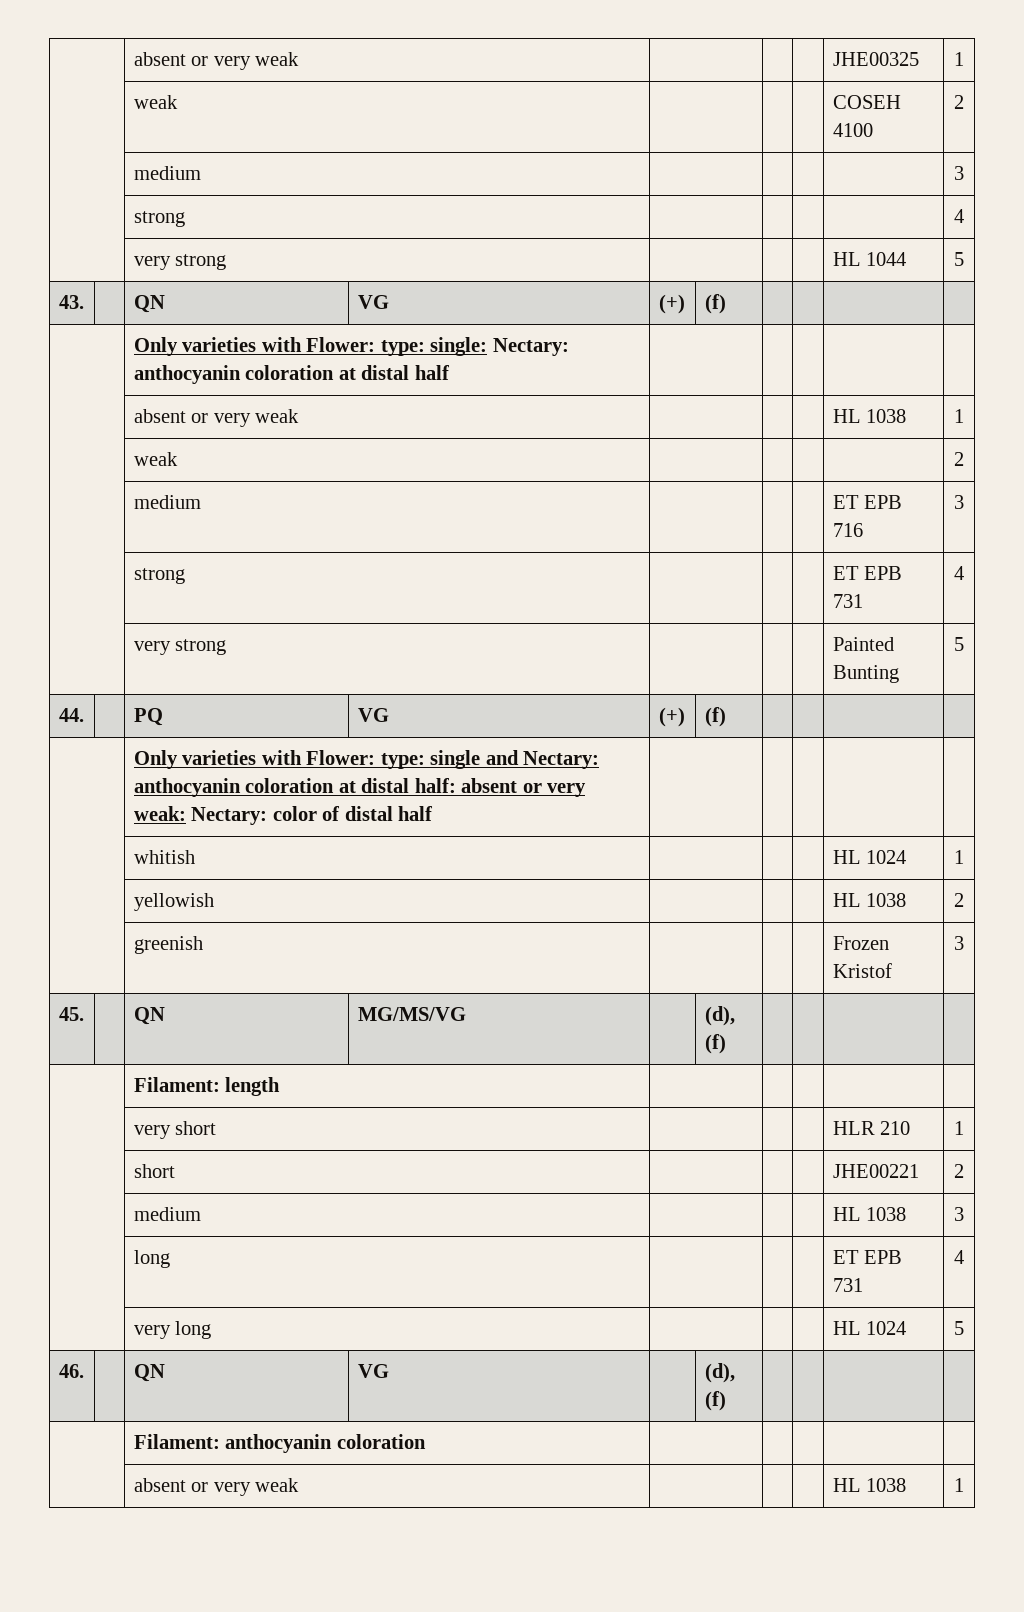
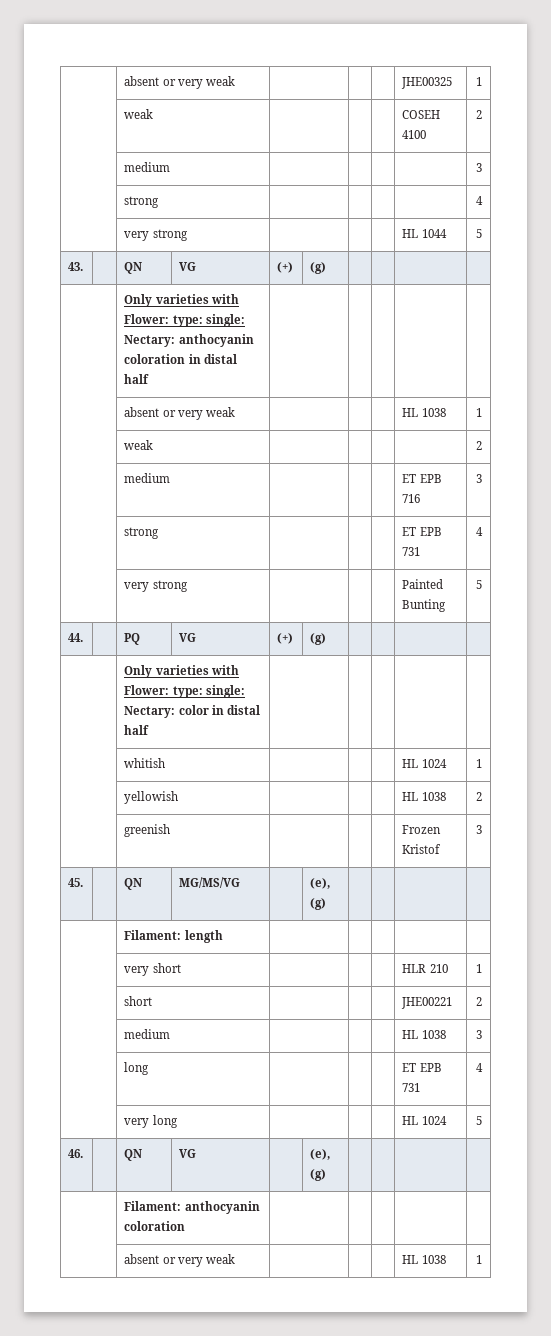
- 43. | | QN | VG | (+) | (f) | | | |
+ 43. | | QN | VG | (+) | (g) | | | |
- | Only varieties with Flower: type: single: Nectary: anthocyanin coloration at distal half | | | | |
+ | Only varieties with Flower: type: single: Nectary: anthocyanin coloration in distal half | | | | |
- 44. | | PQ | VG | (+) | (f) | | | |
- | Only varieties with Flower: type: single and Nectary: anthocyanin coloration at distal half: absent or very weak: Nectary: color of distal half | | | | |
+ 44. | | PQ | VG | (+) | (g) | | | |
+ | Only varieties with Flower: type: single: Nectary: color in distal half | | | | |
- 45. | | QN | MG/MS/VG | | (d), (f) | | | |
+ 45. | | QN | MG/MS/VG | | (e), (g) | | | |
- 46. | | QN | VG | | (d), (f) | | | |
+ 46. | | QN | VG | | (e), (g) | | | |

